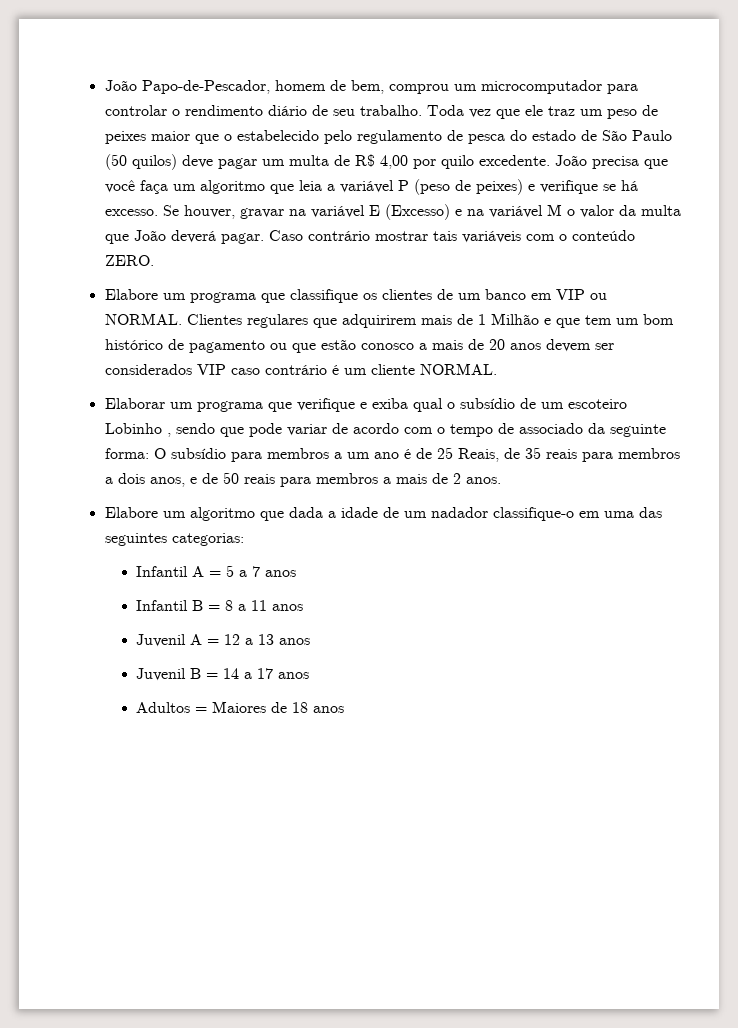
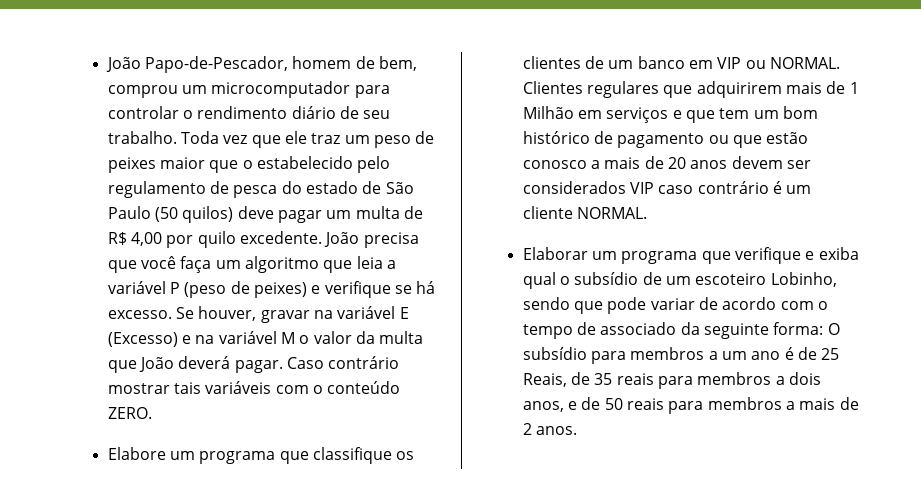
- Clientes regulares que adquirirem mais de 1 Milhão e que tem um bom histórico de pagamento ou que estão conosco a mais de 20 anos devem ser considerados VIP caso contrário é um cliente NORMAL.
+ Clientes regulares que adquirirem mais de 1 Milhão em serviços e que tem um bom histórico de pagamento ou que estão conosco a mais de 20 anos devem ser considerados VIP caso contrário é um cliente NORMAL.
- Elaborar um programa que verifique e exiba qual o subsídio de um escoteiro Lobinho , sendo que pode variar de acordo com o tempo de associado da seguinte forma: O subsídio para membros a um ano é de 25 Reais, de 35 reais para membros a dois anos, e de 50 reais para membros a mais de 2 anos.
+ Elaborar um programa que verifique e exiba qual o subsídio de um escoteiro Lobinho, sendo que pode variar de acordo com o tempo de associado da seguinte forma: O subsídio para membros a um ano é de 25 Reais, de 35 reais para membros a dois anos, e de 50 reais para membros a mais de 2 anos.
- Elabore um algoritmo que dada a idade de um nadador classifique-o em uma das seguintes categorias:
- Infantil A = 5 a 7 anos
- Infantil B = 8 a 11 anos
- Juvenil A = 12 a 13 anos
- Juvenil B = 14 a 17 anos
- Adultos = Maiores de 18 anos

